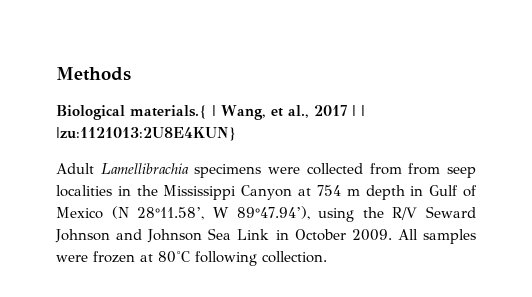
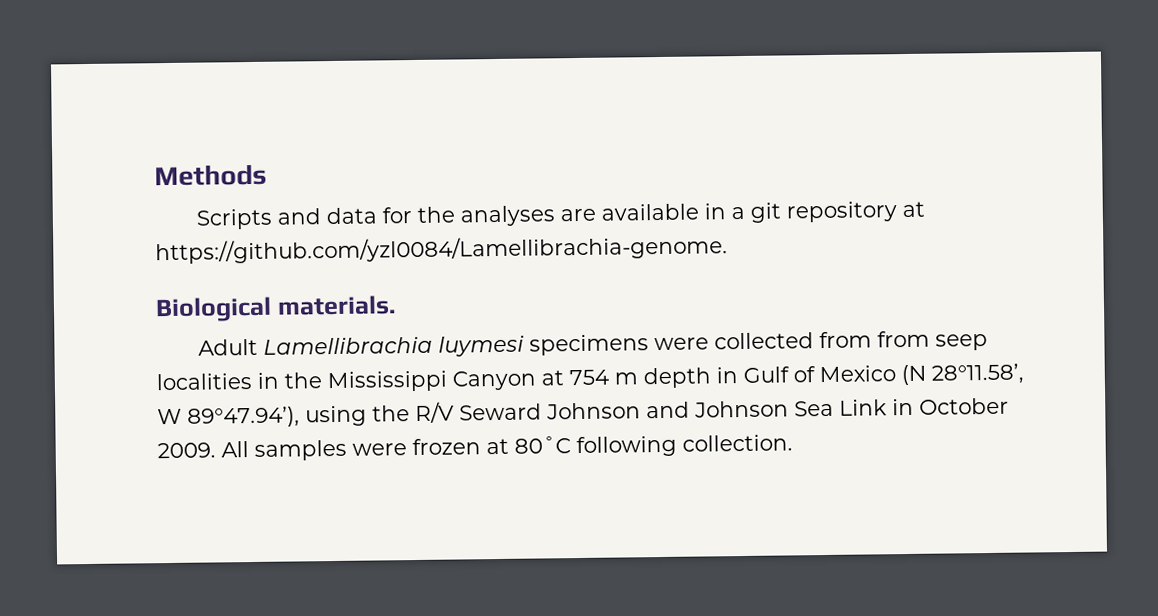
- Biological materials.{ | Wang, et al., 2017 | | |zu:1121013:2U8E4KUN}
+ Scripts and data for the analyses are available in a git repository at https://github.com/yzl0084/Lamellibrachia-genome.
+ Biological materials.
- Adult Lamellibrachia specimens were collected from from seep localities in the Mississippi Canyon at 754 m depth in Gulf of Mexico (N 28°11.58’, W 89°47.94’), using the R/V Seward Johnson and Johnson Sea Link in October 2009.
+ Adult Lamellibrachia luymesi specimens were collected from from seep localities in the Mississippi Canyon at 754 m depth in Gulf of Mexico (N 28°11.58’, W 89°47.94’), using the R/V Seward Johnson and Johnson Sea Link in October 2009.

